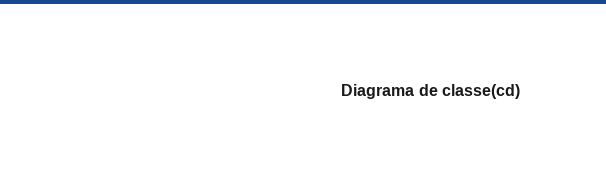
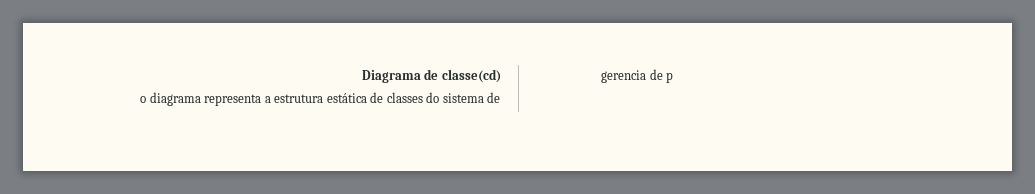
+ o diagrama representa a estrutura estática de classes do sistema de gerencia de p

